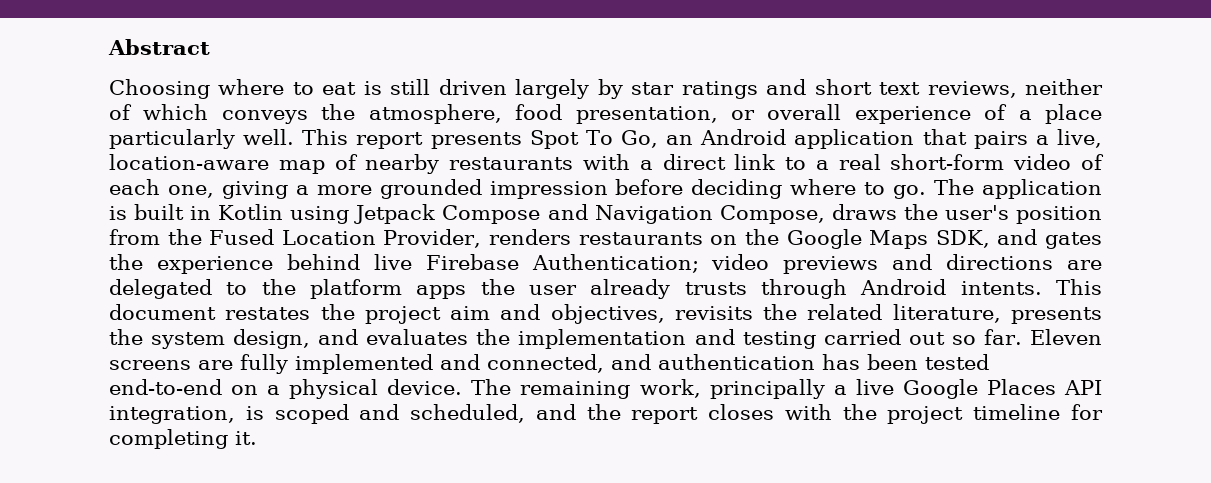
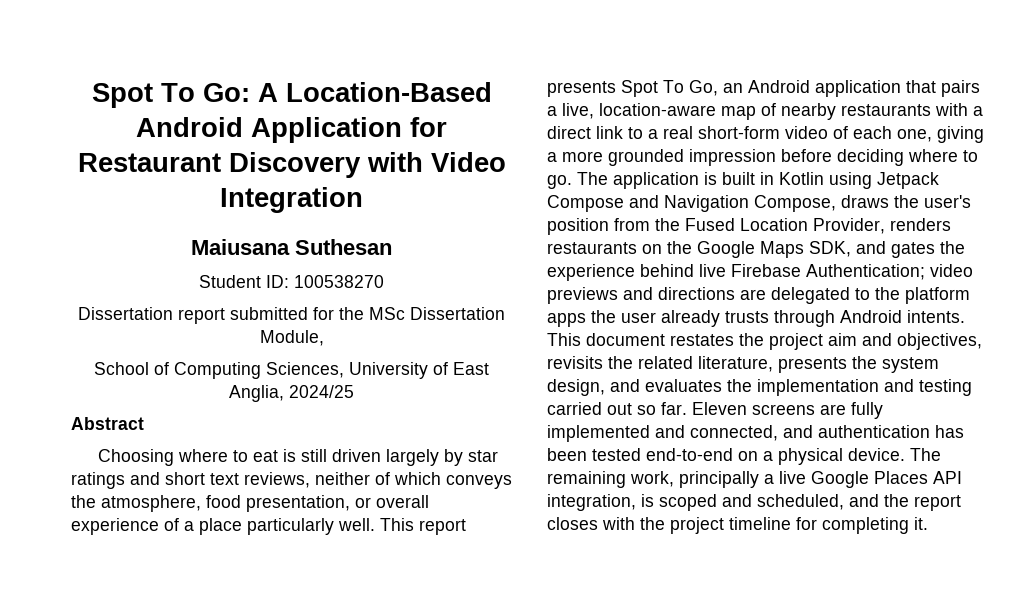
+ Spot To Go: A Location-Based Android Application for Restaurant Discovery with Video Integration
+ Maiusana Suthesan
+ Student ID: 100538270
+ Dissertation report submitted for the MSc Dissertation Module,
+ School of Computing Sciences, University of East Anglia, 2024/25

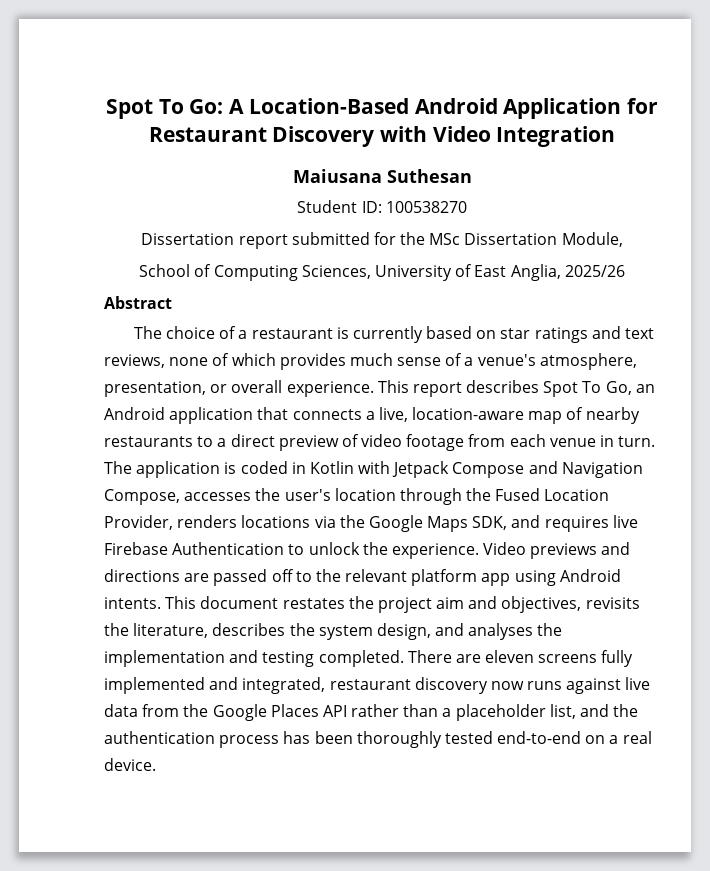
- School of Computing Sciences, University of East Anglia, 2024/25
+ School of Computing Sciences, University of East Anglia, 2025/26
- Choosing where to eat is still driven largely by star ratings and short text reviews, neither of which conveys the atmosphere, food presentation, or overall experience of a place particularly well.
+ The choice of a restaurant is currently based on star ratings and text reviews, none of which provides much sense of a venue's atmosphere, presentation, or overall experience.
- This report presents Spot To Go, an Android application that pairs a live, location-aware map of nearby restaurants with a direct link to a real short-form video of each one, giving a more grounded impression before deciding where to go.
+ This report describes Spot To Go, an Android application that connects a live, location-aware map of nearby restaurants to a direct preview of video footage from each venue in turn.
- The application is built in Kotlin using Jetpack Compose and Navigation Compose, draws the user's position from the Fused Location Provider, renders restaurants on the Google Maps SDK, and gates the experience behind live Firebase Authentication; video previews and directions are delegated to the platform apps the user already trusts through Android intents.
+ The application is coded in Kotlin with Jetpack Compose and Navigation Compose, accesses the user's location through the Fused Location Provider, renders locations via the Google Maps SDK, and requires live Firebase Authentication to unlock the experience. Video previews and directions are passed off to the relevant platform app using Android intents.
- This document restates the project aim and objectives, revisits the related literature, presents the system design, and evaluates the implementation and testing carried out so far. Eleven screens are fully implemented and connected, and authentication has been tested end-to-end on a physical device. The remaining work, principally a live Google Places API integration, is scoped and scheduled, and the report closes with the project timeline for completing it.
+ This document restates the project aim and objectives, revisits the literature, describes the system design, and analyses the implementation and testing completed. There are eleven screens fully implemented and integrated, restaurant discovery now runs against live data from the Google Places API rather than a placeholder list, and the authentication process has been thoroughly tested end-to-end on a real device.

